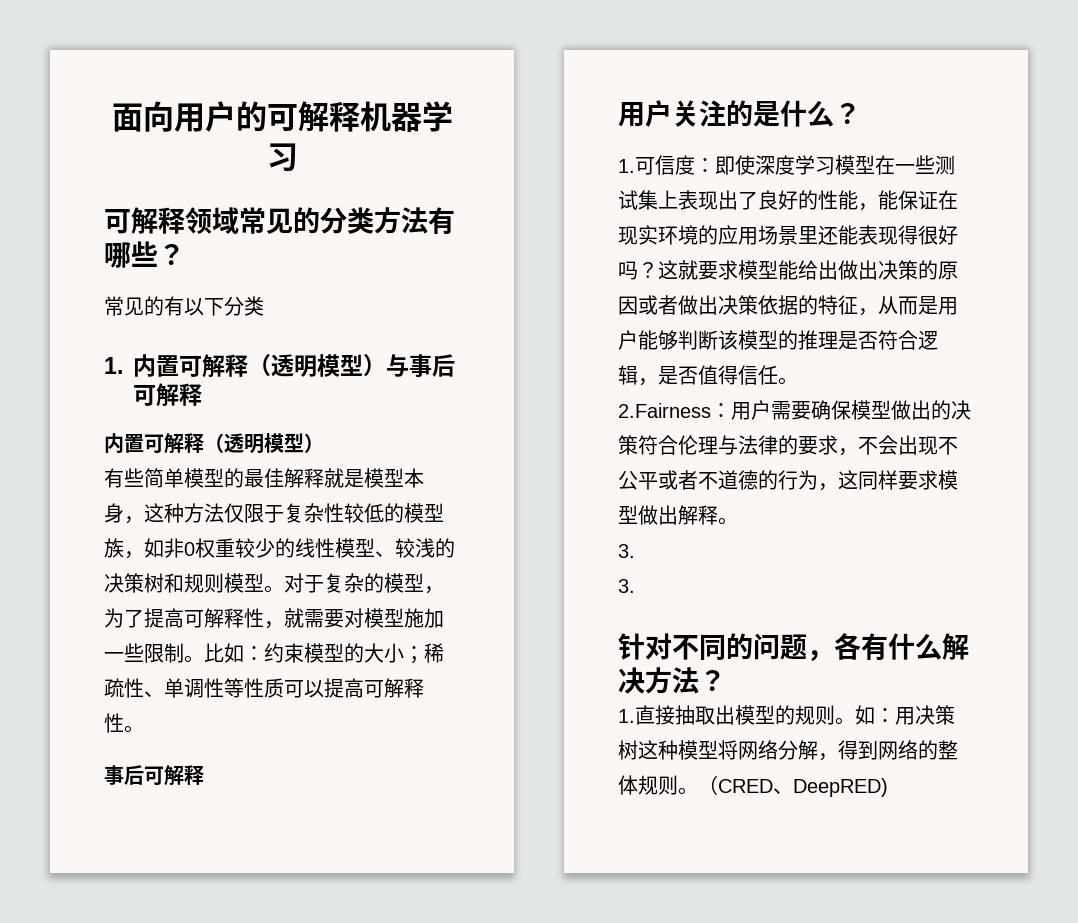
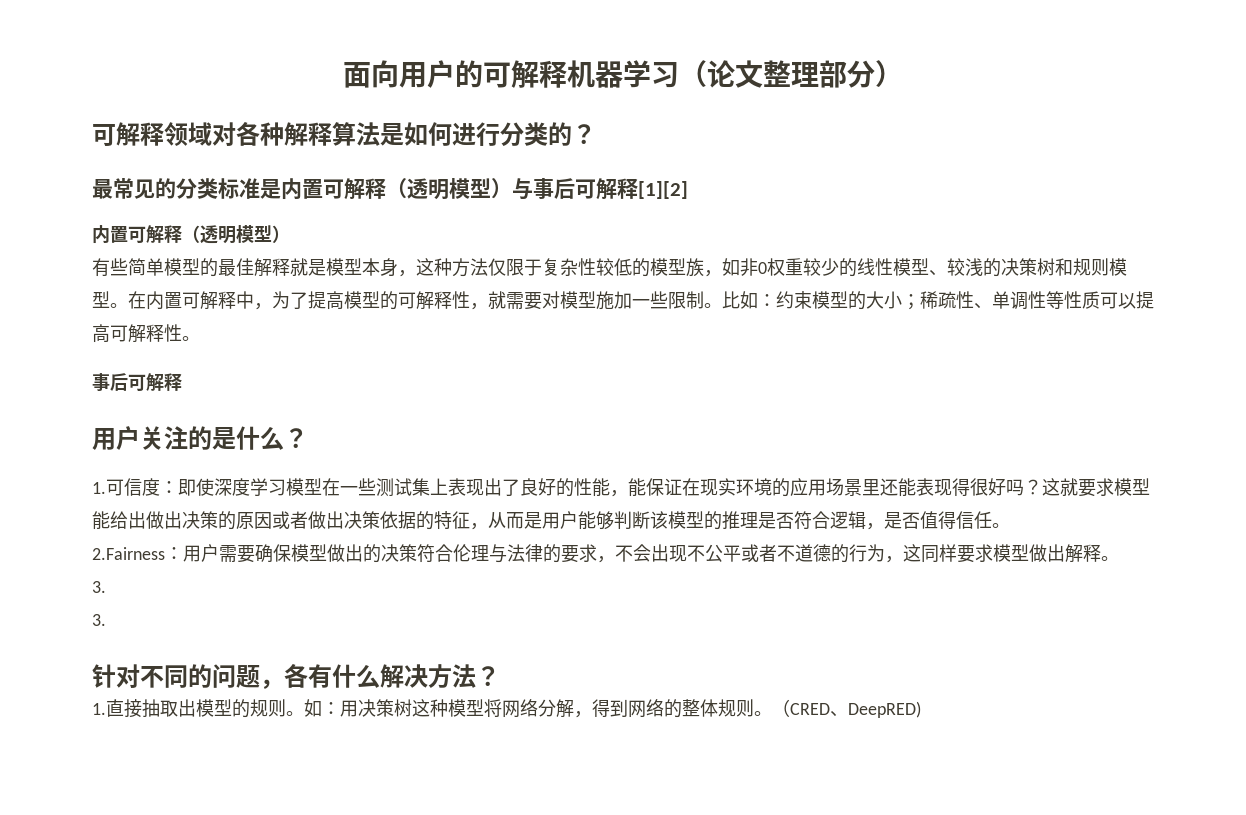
- 面向用户的可解释机器学习
+ 面向用户的可解释机器学习（论文整理部分）
- 可解释领域常见的分类方法有哪些？
- 常见的有以下分类
- 1.内置可解释（透明模型）与事后可解释
+ 可解释领域对各种解释算法是如何进行分类的？
+ 最常见的分类标准是内置可解释（透明模型）与事后可解释[1][2]
- 对于复杂的模型，为了提高可解释性，就需要对模型施加一些限制。
+ 在内置可解释中，为了提高模型的可解释性，就需要对模型施加一些限制。

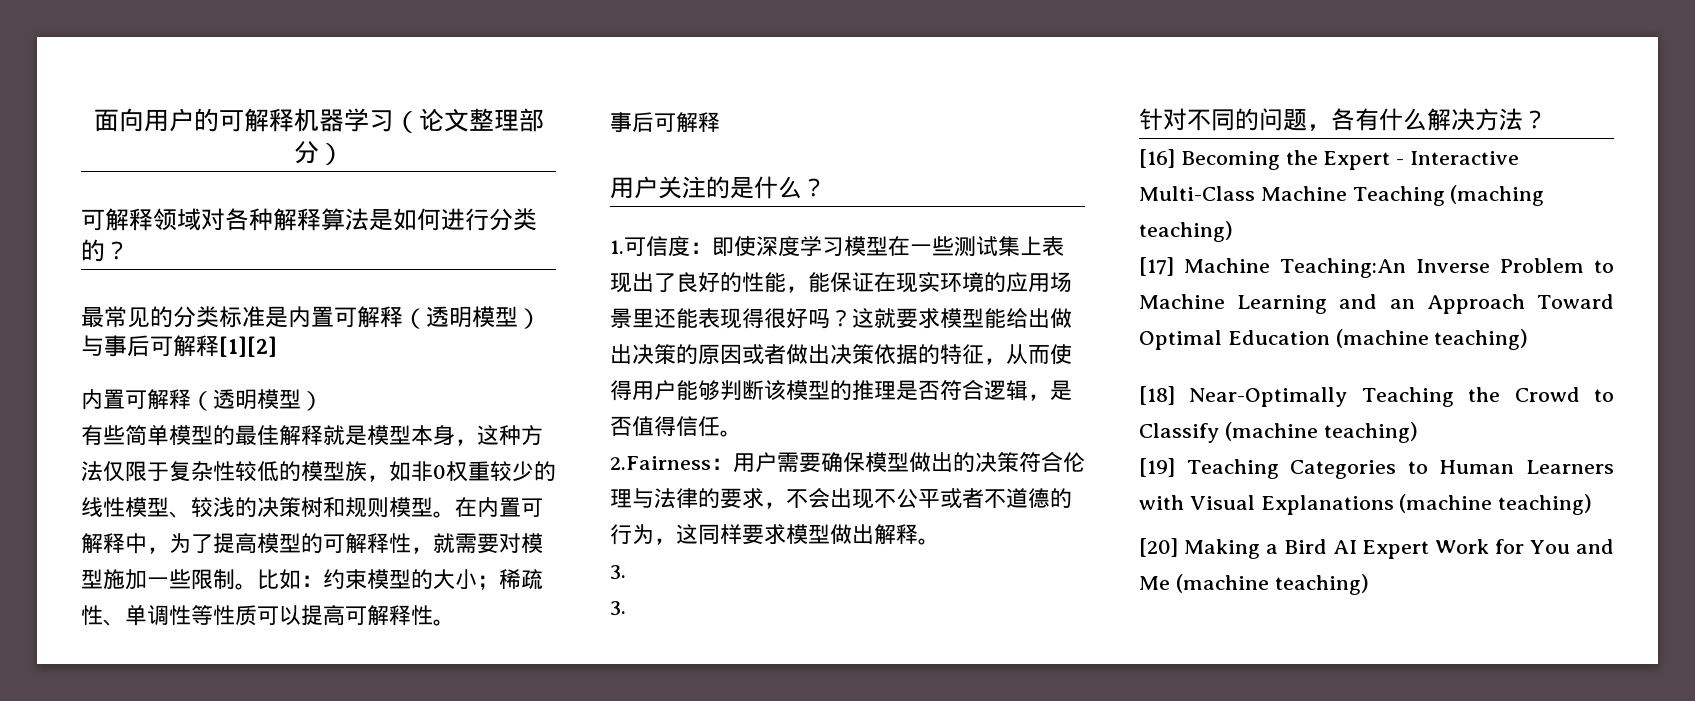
- 这就要求模型能给出做出决策的原因或者做出决策依据的特征，从而是用户能够判断该模型的推理是否符合逻辑，是否值得信任。
+ 这就要求模型能给出做出决策的原因或者做出决策依据的特征，从而使得用户能够判断该模型的推理是否符合逻辑，是否值得信任。
- 1.直接抽取出模型的规则。如：用决策树这种模型将网络分解，得到网络的整体规则。（CRED、DeepRED)
+ [16] Becoming the Expert - Interactive Multi-Class Machine Teaching (maching teaching)
+ [17] Machine Teaching:An Inverse Problem to Machine Learning and an Approach Toward Optimal Education (machine teaching)
+ [18] Near-Optimally Teaching the Crowd to Classify (machine teaching)
+ [19] Teaching Categories to Human Learners with Visual Explanations (machine teaching)
+ [20] Making a Bird AI Expert Work for You and Me (machine teaching)

